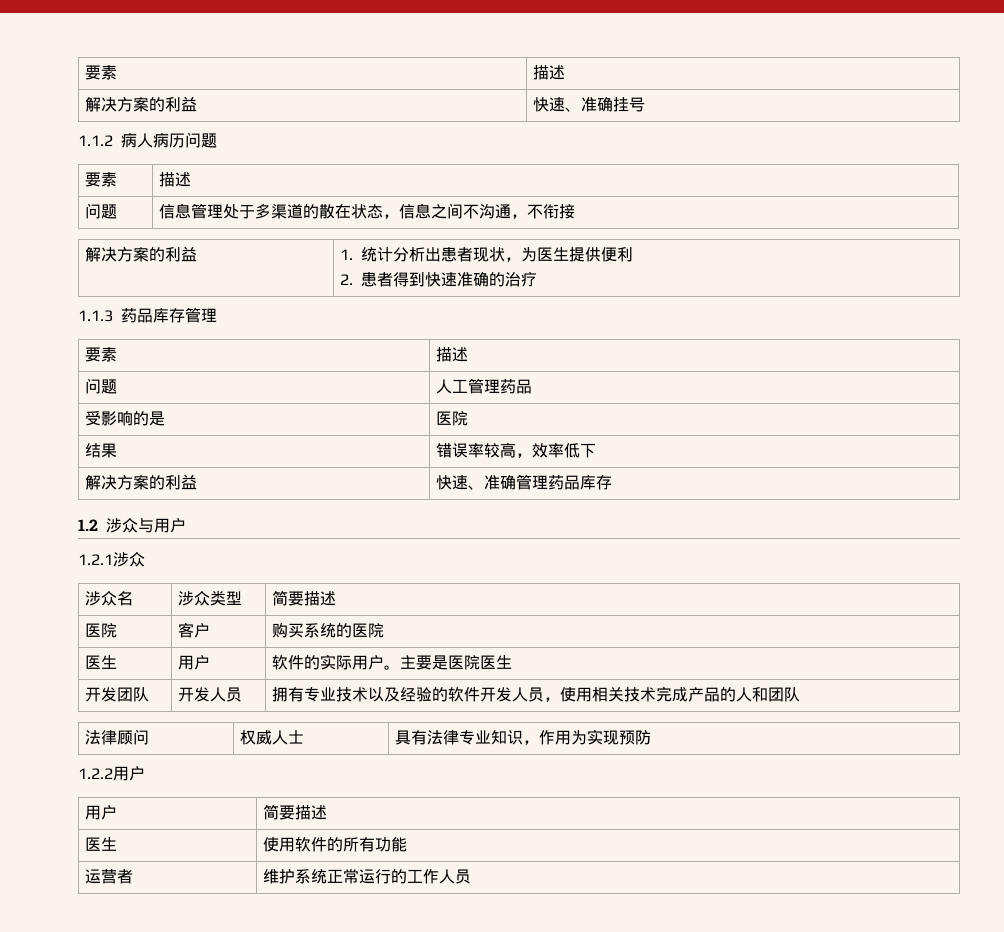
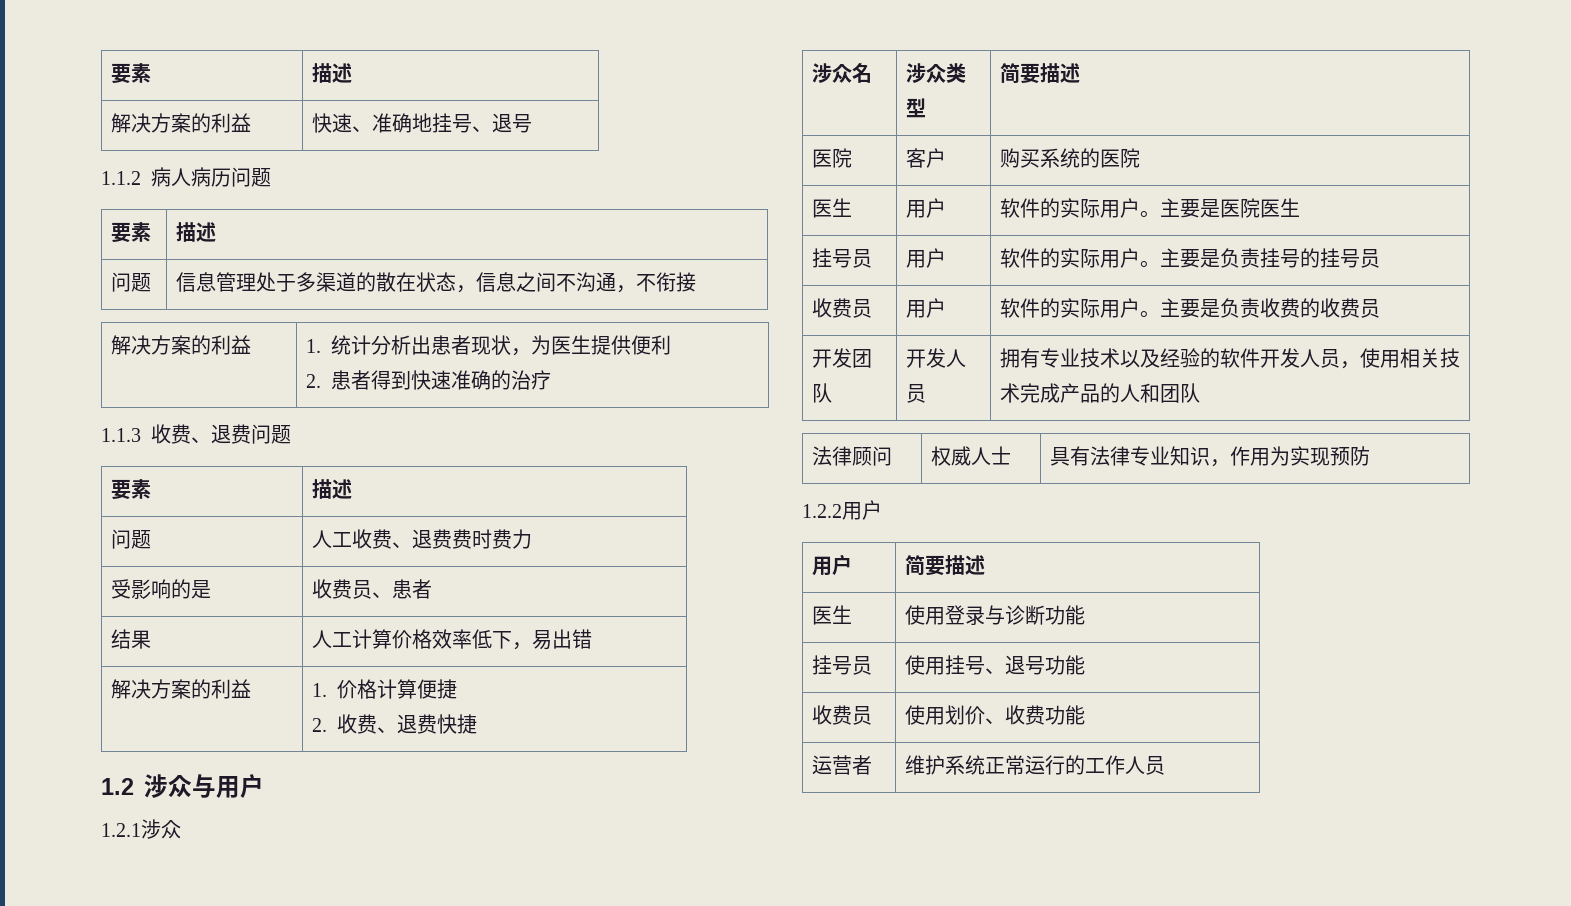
- 解决方案的利益 | 快速、准确挂号
+ 解决方案的利益 | 快速、准确地挂号、退号
- 1.1.3药品库存管理
+ 1.1.3收费、退费问题
- 问题 | 人工管理药品
- 受影响的是 | 医院
- 结果 | 错误率较高，效率低下
- 解决方案的利益 | 快速、准确管理药品库存
+ 问题 | 人工收费、退费费时费力
+ 受影响的是 | 收费员、患者
+ 结果 | 人工计算价格效率低下，易出错
+ 解决方案的利益 | 1.价格计算便捷
+ 2.收费、退费快捷
+ 挂号员 | 用户 | 软件的实际用户。主要是负责挂号的挂号员
+ 收费员 | 用户 | 软件的实际用户。主要是负责收费的收费员
- 医生 | 使用软件的所有功能
+ 医生 | 使用登录与诊断功能
+ 挂号员 | 使用挂号、退号功能
+ 收费员 | 使用划价、收费功能

